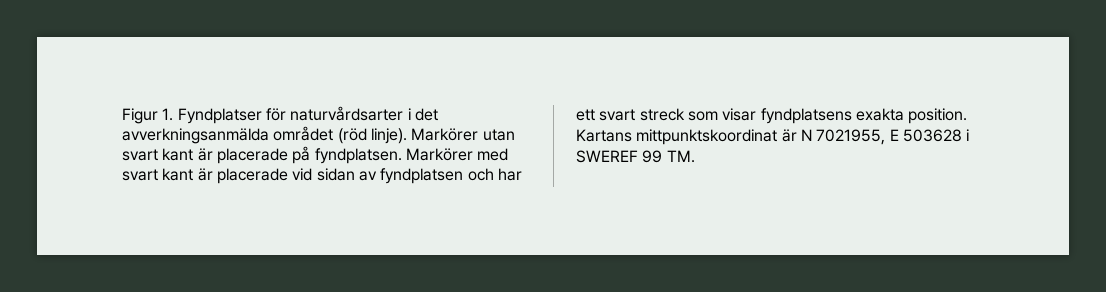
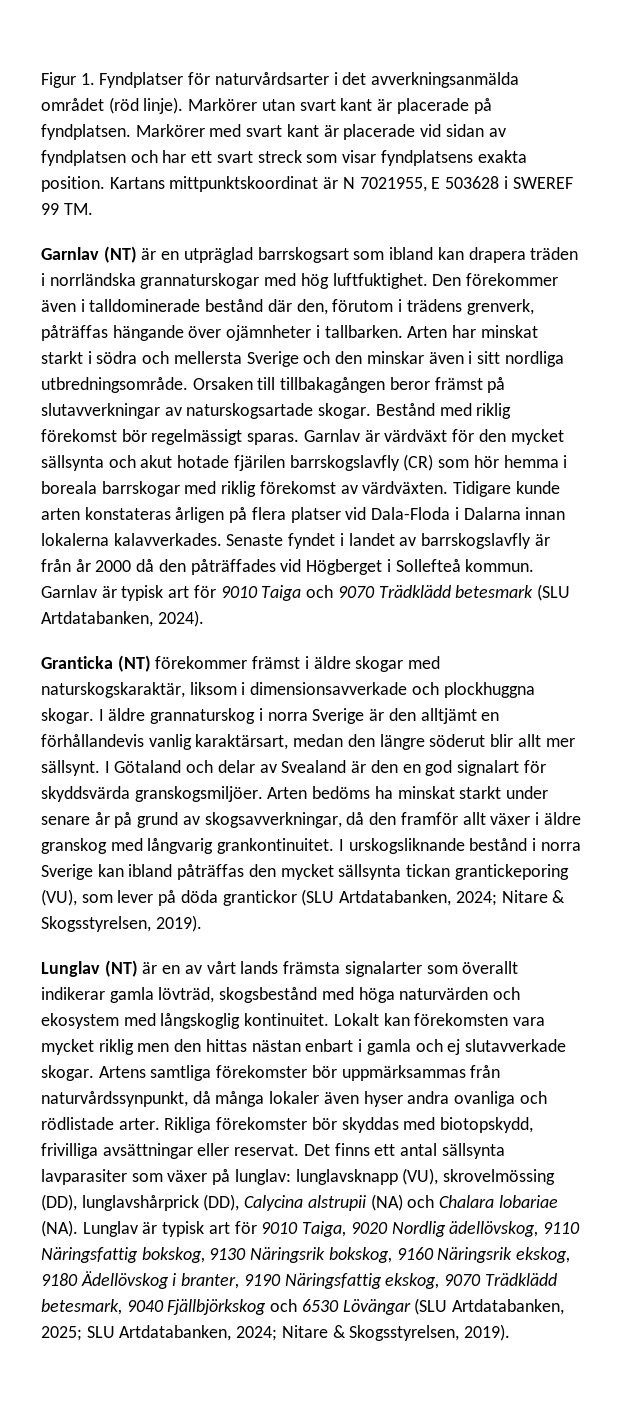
+ Garnlav (NT) är en utpräglad barrskogsart som ibland kan drapera träden i norrländska grannaturskogar med hög luftfuktighet. Den förekommer även i talldominerade bestånd där den, förutom i trädens grenverk, påträffas hängande över ojämnheter i tallbarken. Arten har minskat starkt i södra och mellersta Sverige och den minskar även i sitt nordliga utbredningsområde. Orsaken till tillbakagången beror främst på slutavverkningar av naturskogsartade skogar. Bestånd med riklig förekomst bör regelmässigt sparas. Garnlav är värdväxt för den mycket sällsynta och akut hotade fjärilen barrskogslavfly (CR) som hör hemma i boreala barrskogar med riklig förekomst av värdväxten. Tidigare kunde arten konstateras årligen på flera platser vid Dala-Floda i Dalarna innan lokalerna kalavverkades. Senaste fyndet i landet av barrskogslavfly är från år 2000 då den påträffades vid Högberget i Sollefteå kommun. Garnlav är typisk art för 9010 Taiga och 9070 Trädklädd betesmark (SLU Artdatabanken, 2024).
+ Granticka (NT) förekommer främst i äldre skogar med naturskogskaraktär, liksom i dimensionsavverkade och plockhuggna skogar. I äldre grannaturskog i norra Sverige är den alltjämt en förhållandevis vanlig karaktärsart, medan den längre söderut blir allt mer sällsynt. I Götaland och delar av Svealand är den en god signalart för skyddsvärda granskogsmiljöer. Arten bedöms ha minskat starkt under senare år på grund av skogsavverkningar, då den framför allt växer i äldre granskog med långvarig grankontinuitet. I urskogsliknande bestånd i norra Sverige kan ibland påträffas den mycket sällsynta tickan grantickeporing (VU), som lever på döda grantickor (SLU Artdatabanken, 2024; Nitare & Skogsstyrelsen, 2019).
+ Lunglav (NT) är en av vårt lands främsta signalarter som överallt indikerar gamla lövträd, skogsbestånd med höga naturvärden och ekosystem med långskoglig kontinuitet. Lokalt kan förekomsten vara mycket riklig men den hittas nästan enbart i gamla och ej slutavverkade skogar. Artens samtliga förekomster bör uppmärksammas från naturvårdssynpunkt, då många lokaler även hyser andra ovanliga och rödlistade arter. Rikliga förekomster bör skyddas med biotopskydd, frivilliga avsättningar eller reservat. Det finns ett antal sällsynta lavparasiter som växer på lunglav: lunglavsknapp (VU), skrovelmössing (DD), lunglavshårprick (DD), Calycina alstrupii (NA) och Chalara lobariae (NA). Lunglav är typisk art för 9010 Taiga, 9020 Nordlig ädellövskog, 9110 Näringsfattig bokskog, 9130 Näringsrik bokskog, 9160 Näringsrik ekskog, 9180 Ädellövskog i branter, 9190 Näringsfattig ekskog, 9070 Trädklädd betesmark, 9040 Fjällbjörkskog och 6530 Lövängar (SLU Artdatabanken, 2025; SLU Artdatabanken, 2024; Nitare & Skogsstyrelsen, 2019).

